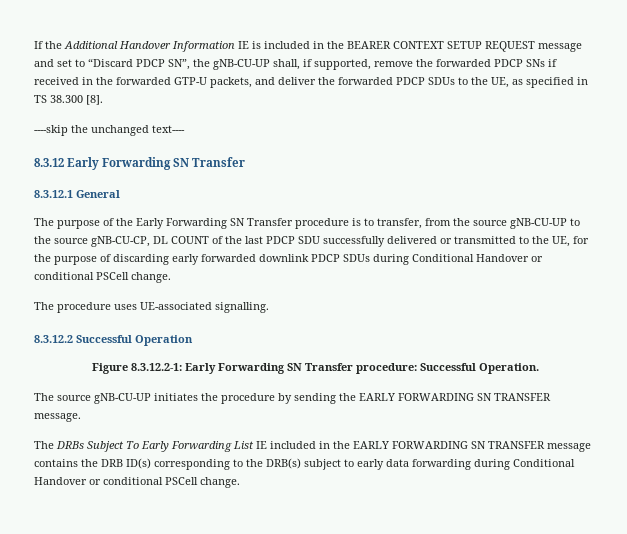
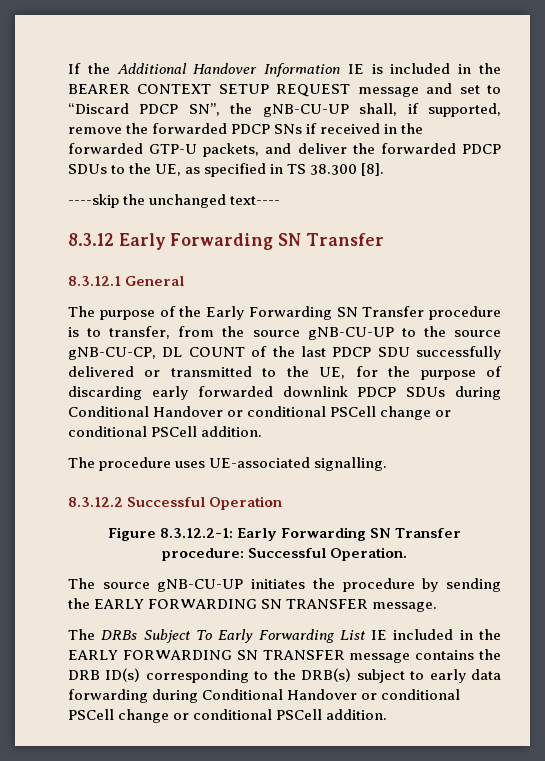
- The purpose of the Early Forwarding SN Transfer procedure is to transfer, from the source gNB-CU-UP to the source gNB-CU-CP, DL COUNT of the last PDCP SDU successfully delivered or transmitted to the UE, for the purpose of discarding early forwarded downlink PDCP SDUs during Conditional Handover or conditional PSCell change.
+ The purpose of the Early Forwarding SN Transfer procedure is to transfer, from the source gNB-CU-UP to the source gNB-CU-CP, DL COUNT of the last PDCP SDU successfully delivered or transmitted to the UE, for the purpose of discarding early forwarded downlink PDCP SDUs during Conditional Handover or conditional PSCell change or conditional PSCell addition.
- The DRBs Subject To Early Forwarding List IE included in the EARLY FORWARDING SN TRANSFER message contains the DRB ID(s) corresponding to the DRB(s) subject to early data forwarding during Conditional Handover or conditional PSCell change.
+ The DRBs Subject To Early Forwarding List IE included in the EARLY FORWARDING SN TRANSFER message contains the DRB ID(s) corresponding to the DRB(s) subject to early data forwarding during Conditional Handover or conditional PSCell change or conditional PSCell addition.

